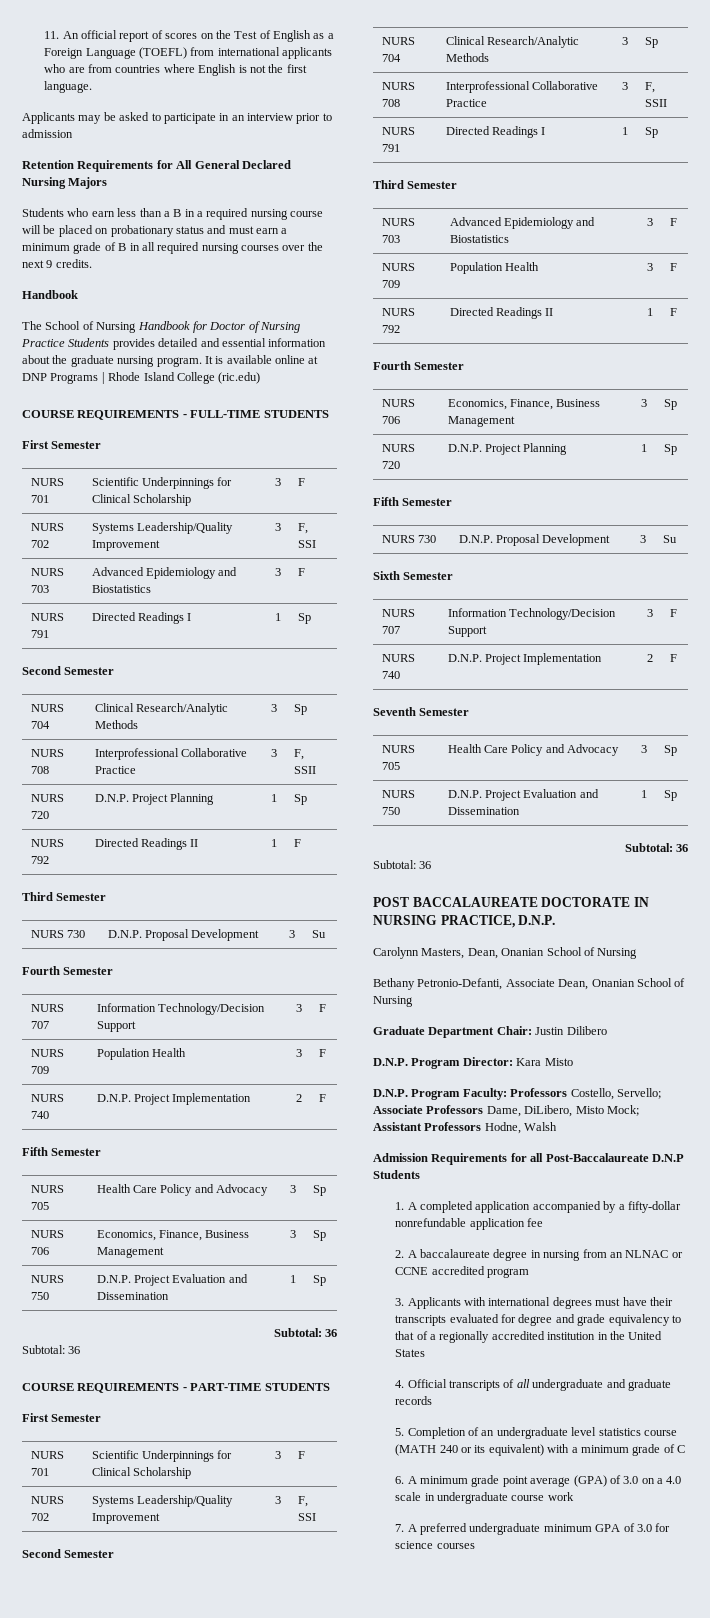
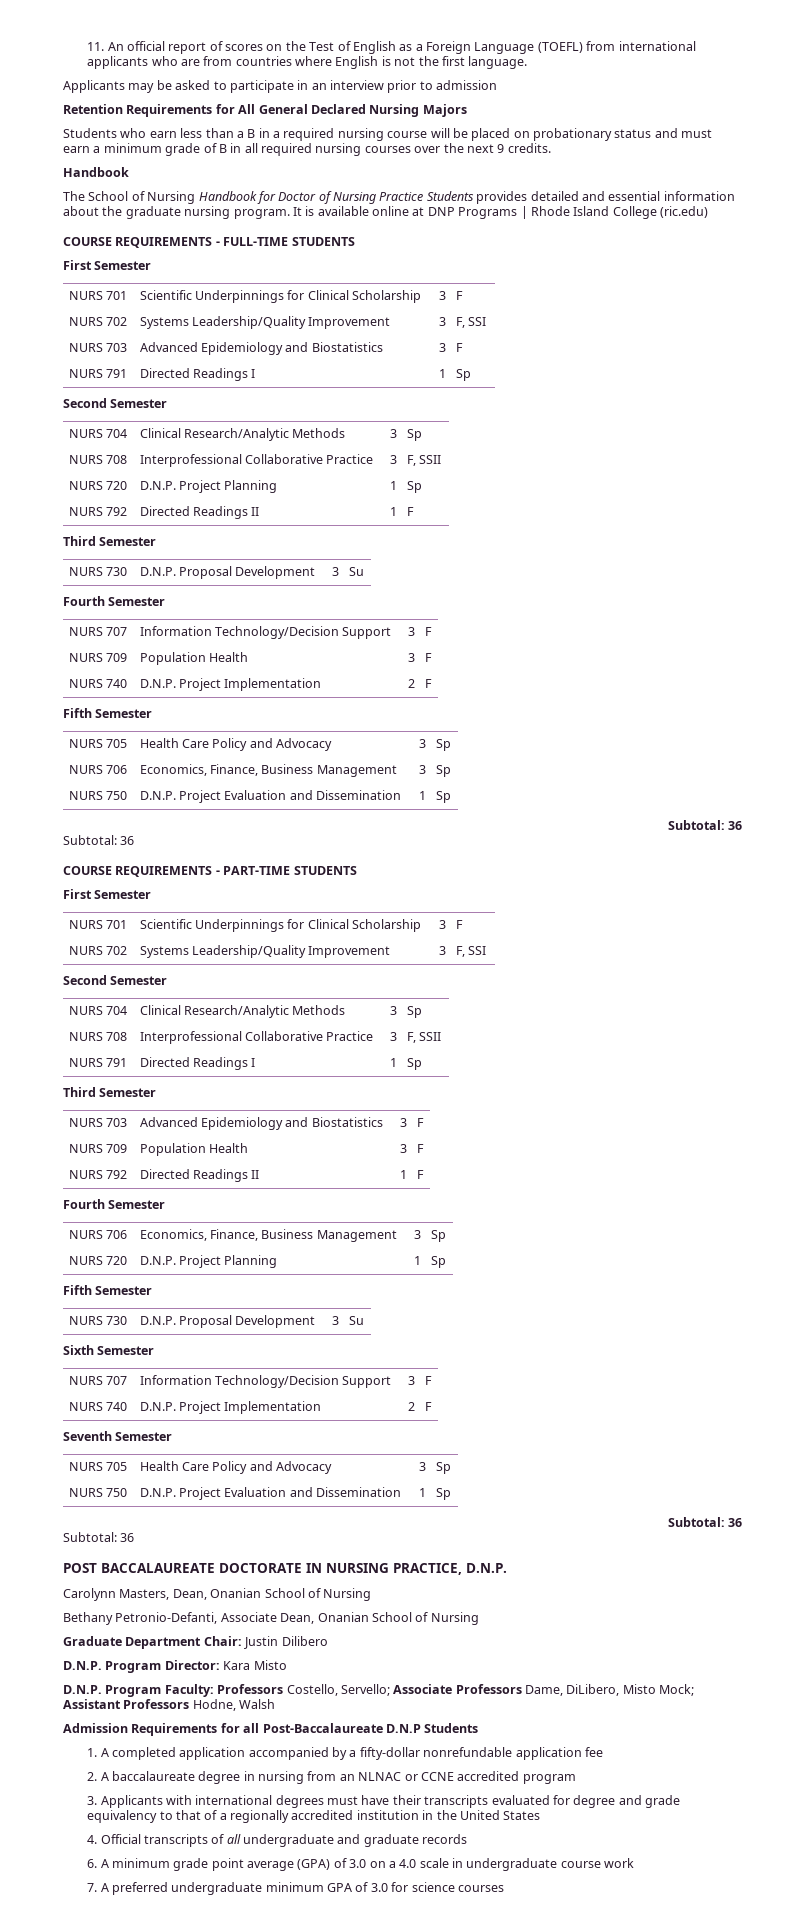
- 5. Completion of an undergraduate level statistics course (MATH 240 or its equivalent) with a minimum grade of C

